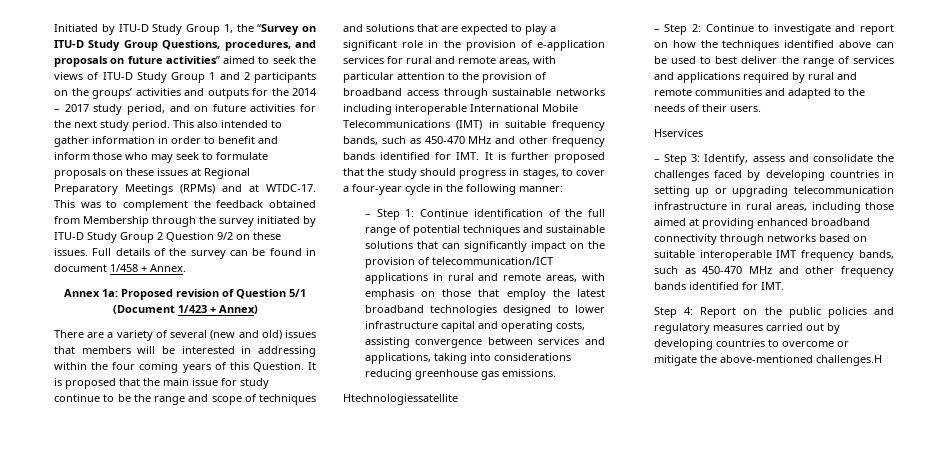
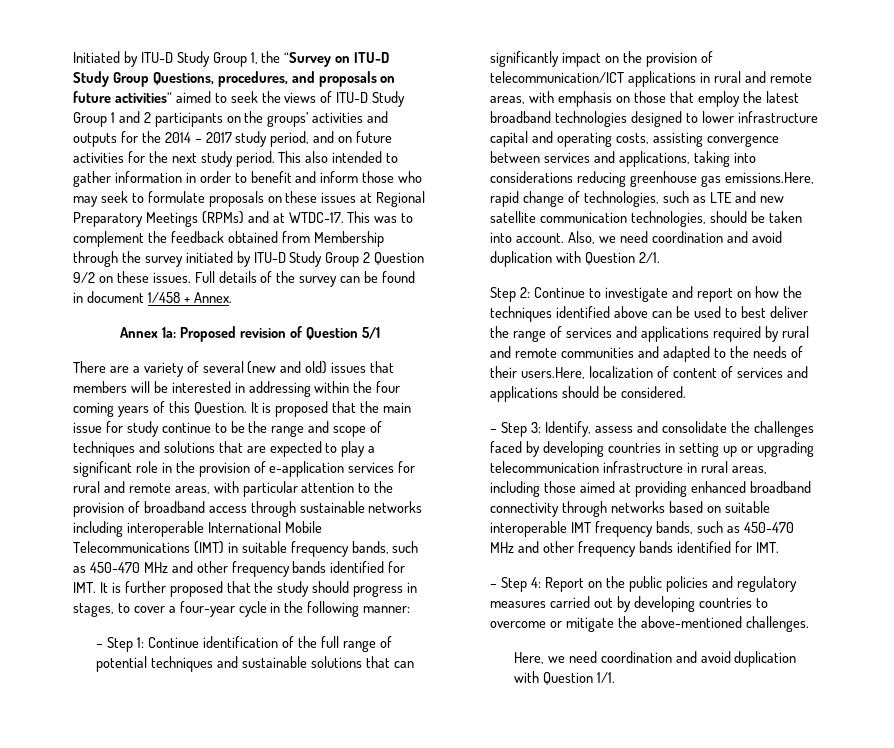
- Annex 1a: Proposed revision of Question 5/1 (Document 1/423 + Annex)
+ Annex 1a: Proposed revision of Question 5/1
- Continue identification of the full range of potential techniques and sustainable solutions that can significantly impact on the provision of telecommunication/ICT applications in rural and remote areas, with emphasis on those that employ the latest broadband technologies designed to lower infrastructure capital and operating costs, assisting convergence between services and applications, taking into considerations reducing greenhouse gas emissions.
- Htechnologiessatellite
- – Step 2:
+ Continue identification of the full range of potential techniques and sustainable solutions that can significantly impact on the provision of telecommunication/ICT applications in rural and remote areas, with emphasis on those that employ the latest broadband technologies designed to lower infrastructure capital and operating costs, assisting convergence between services and applications, taking into considerations reducing greenhouse gas emissions.Here, rapid change of technologies, such as LTE and new satellite communication technologies, should be taken into account. Also, we need coordination and avoid duplication with Question 2/1.
+ Step 2:
- Continue to investigate and report on how the techniques identified above can be used to best deliver the range of services and applications required by rural and remote communities and adapted to the needs of their users.
- Hservices
+ Continue to investigate and report on how the techniques identified above can be used to best deliver the range of services and applications required by rural and remote communities and adapted to the needs of their users.Here, localization of content of services and applications should be considered.
- Step 4: Report on the public policies and regulatory measures carried out by developing countries to overcome or mitigate the above-mentioned challenges.H
+ – Step 4: Report on the public policies and regulatory measures carried out by developing countries to overcome or mitigate the above-mentioned challenges.
+ Here, we need coordination and avoid duplication with Question 1/1.

